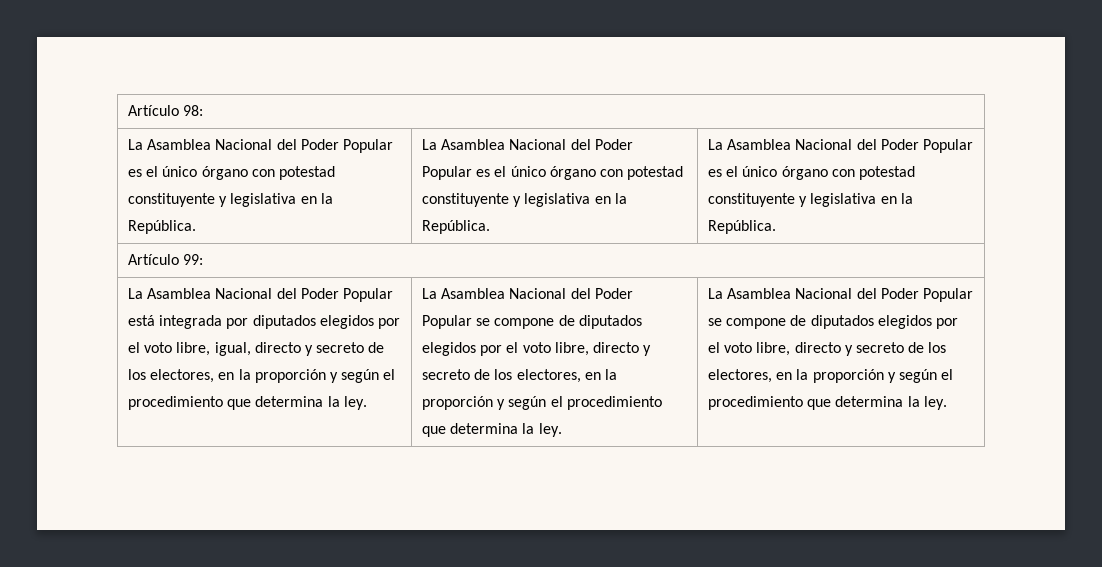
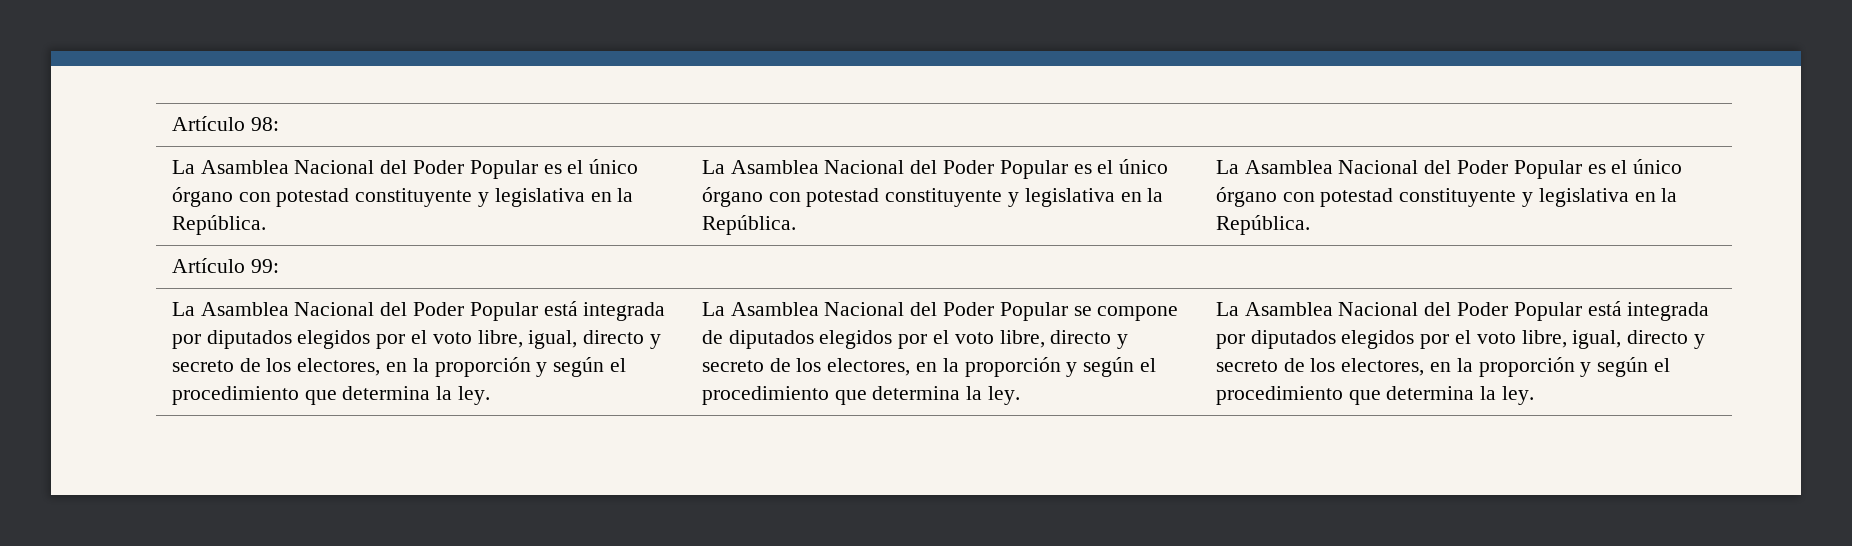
- La Asamblea Nacional del Poder Popular se compone de diputados elegidos por el voto libre, directo y secreto de los electores, en la proporción y según el procedimiento que determina la ley. | La Asamblea Nacional del Poder Popular se compone de diputados elegidos por el voto libre, directo y secreto de los electores, en la proporción y según el procedimiento que determina la ley.
+ La Asamblea Nacional del Poder Popular se compone de diputados elegidos por el voto libre, directo y secreto de los electores, en la proporción y según el procedimiento que determina la ley. | La Asamblea Nacional del Poder Popular está integrada por diputados elegidos por el voto libre, igual, directo y secreto de los electores, en la proporción y según el procedimiento que determina la ley.

